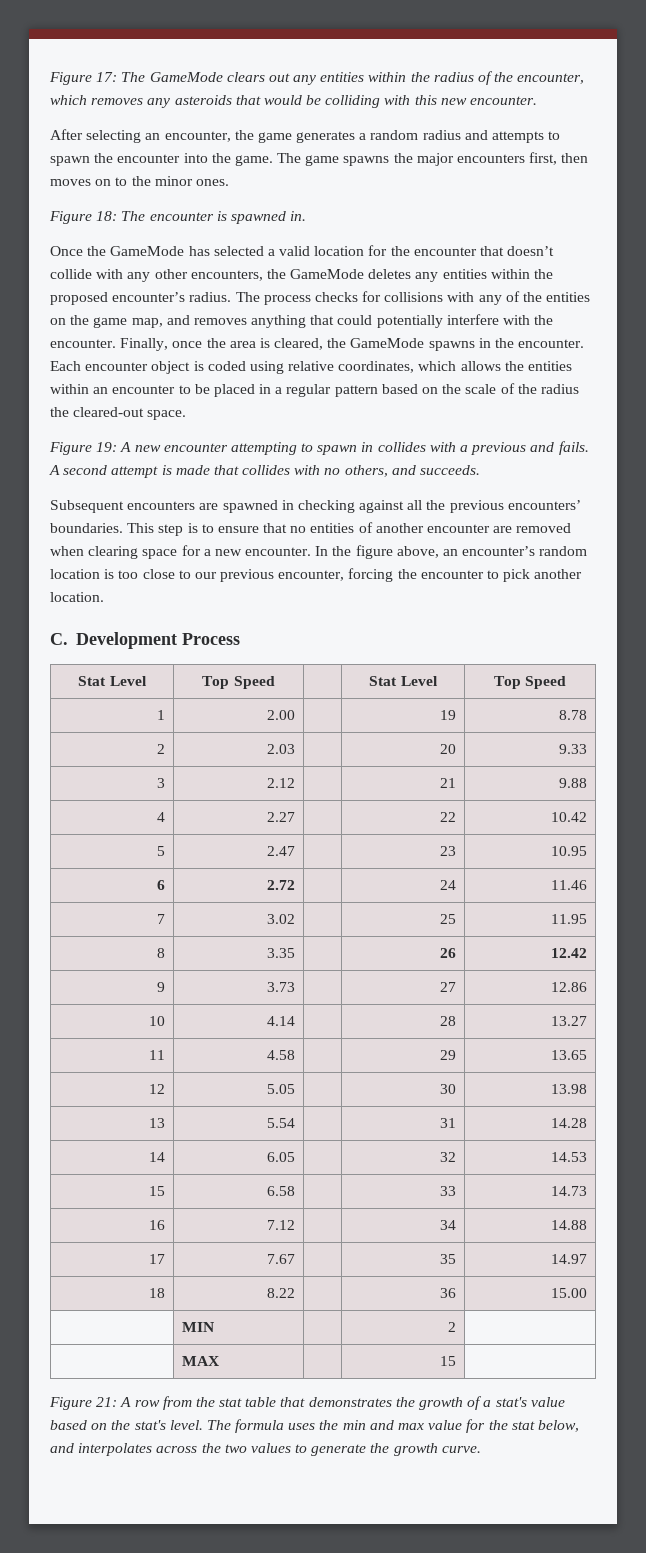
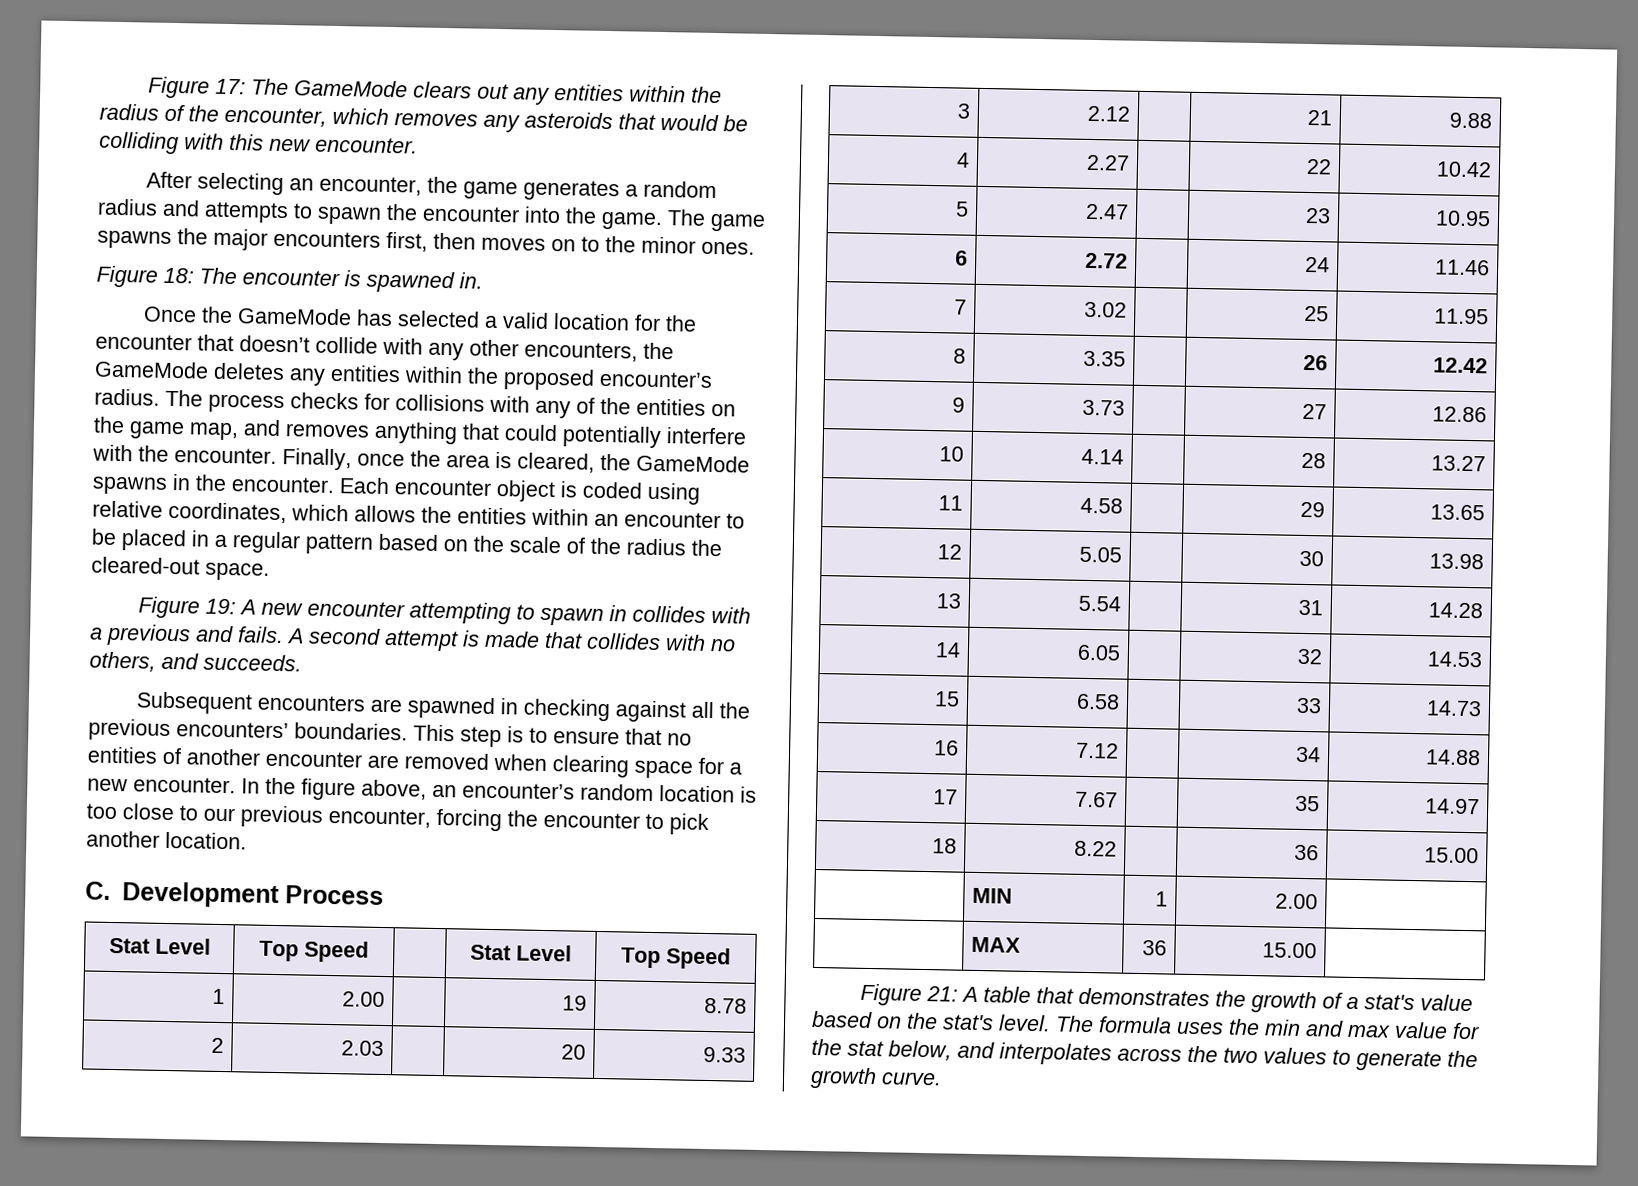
- | MIN | | 2 |
+ | MIN | 1 | 2.00 |
- | MAX | | 15 |
+ | MAX | 36 | 15.00 |
- Figure 21: A row from the stat table that demonstrates the growth of a stat's value based on the stat's level.
+ Figure 21: A table that demonstrates the growth of a stat's value based on the stat's level.

